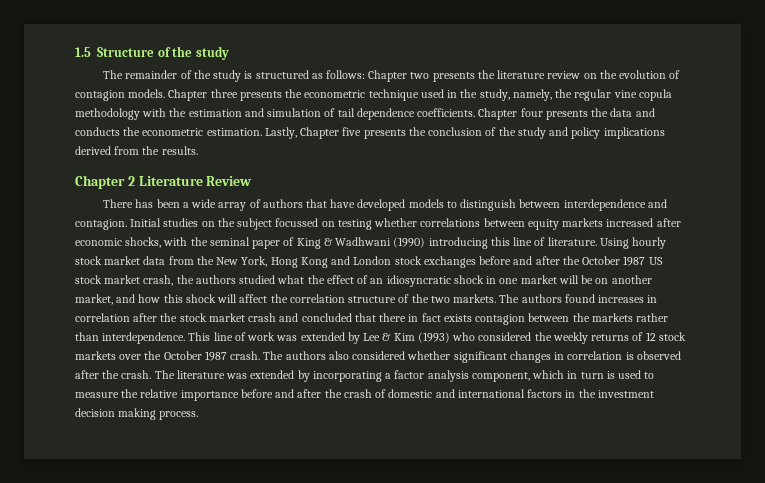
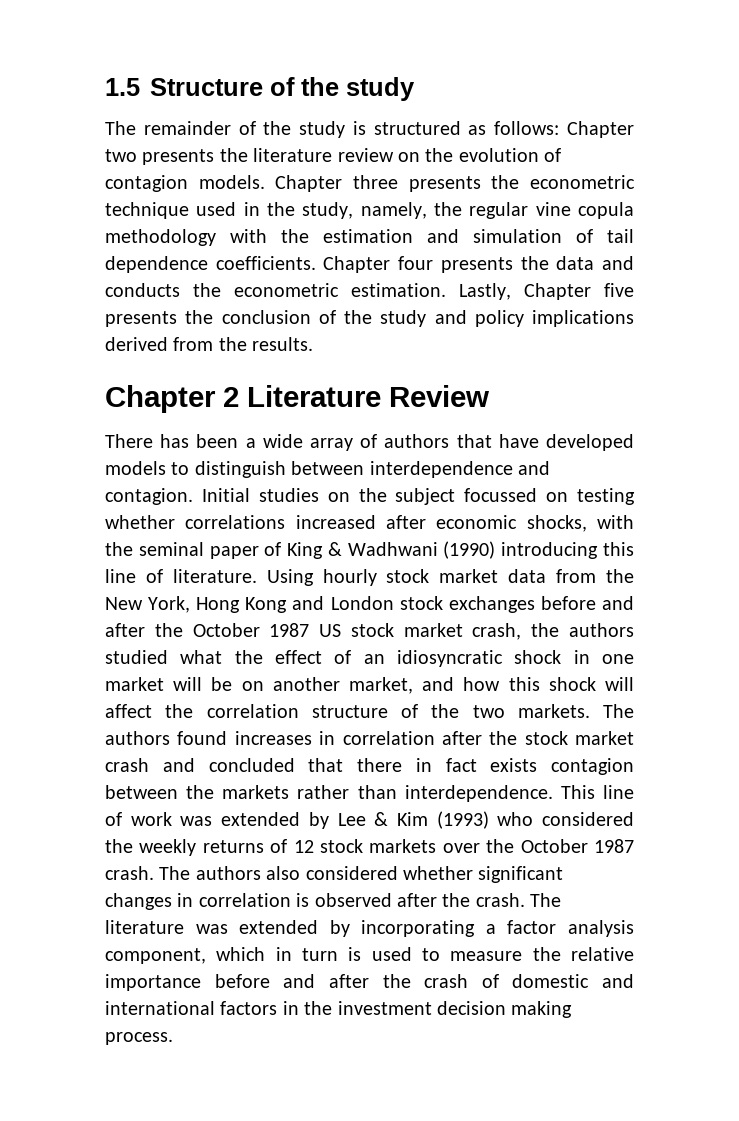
- Initial studies on the subject focussed on testing whether correlations between equity markets increased after economic shocks, with the seminal paper of King & Wadhwani (1990) introducing this line of literature.
+ Initial studies on the subject focussed on testing whether correlations increased after economic shocks, with the seminal paper of King & Wadhwani (1990) introducing this line of literature.

